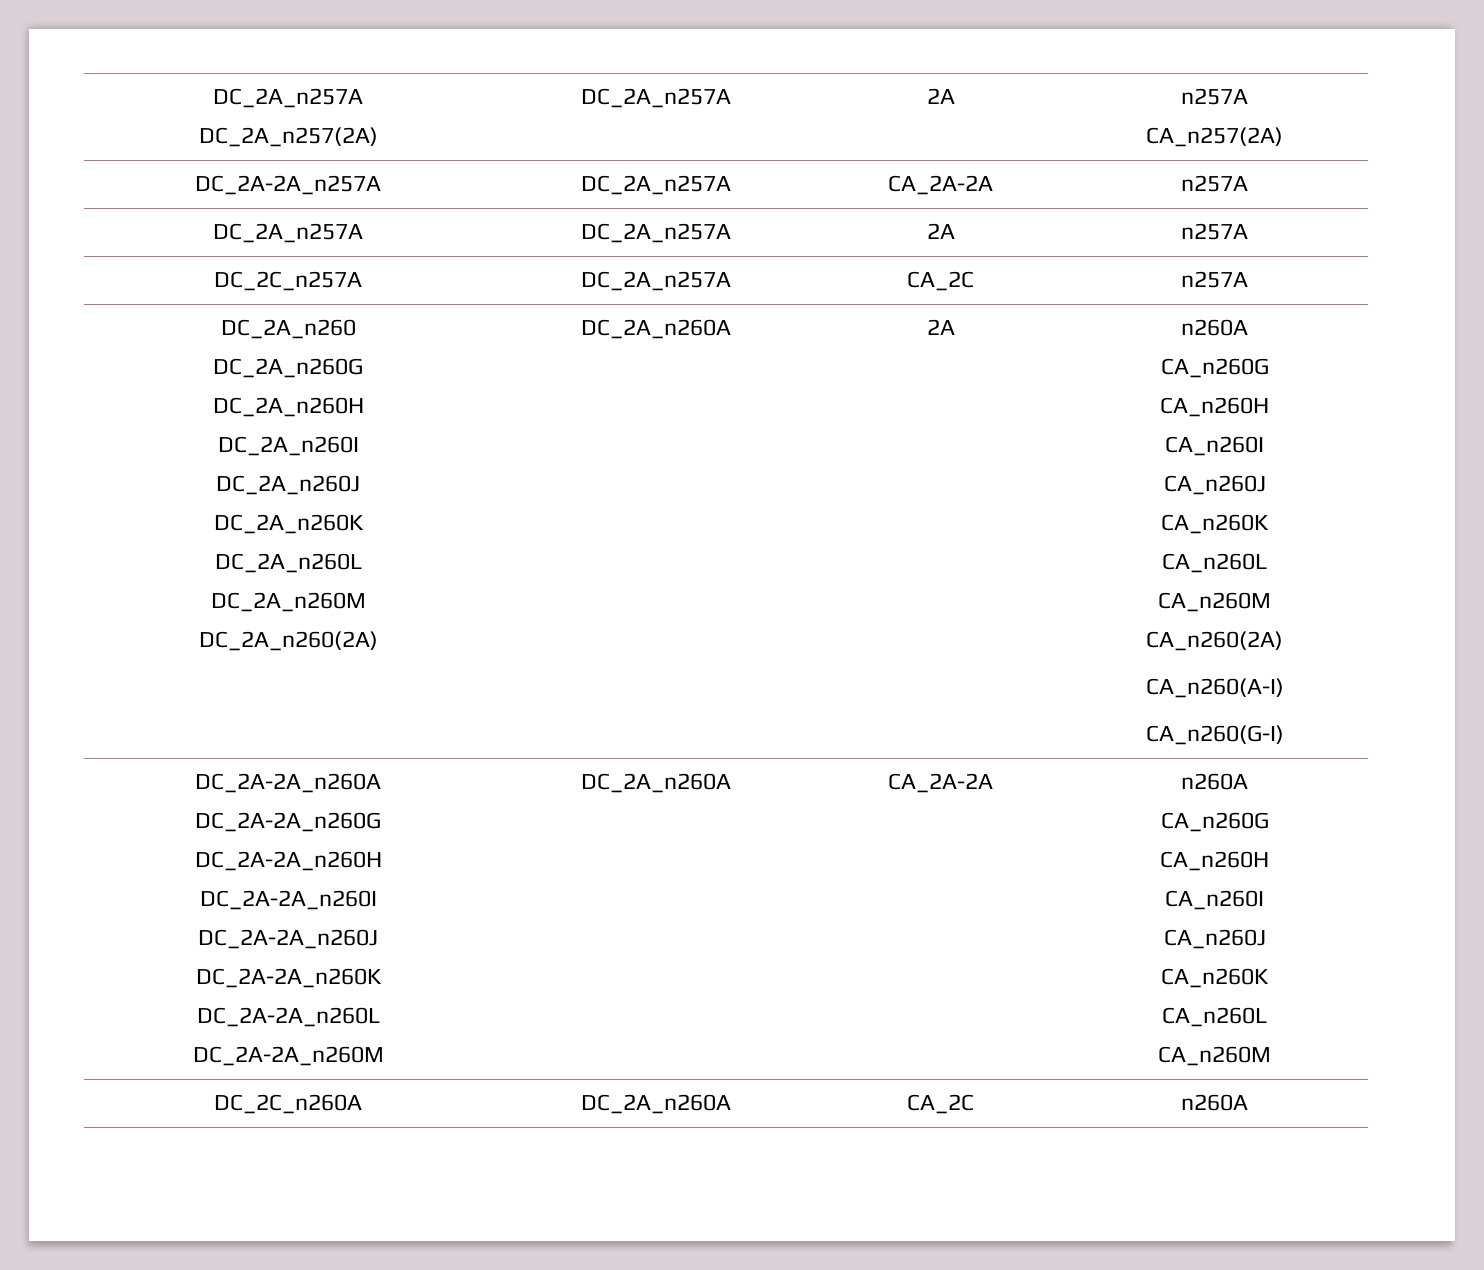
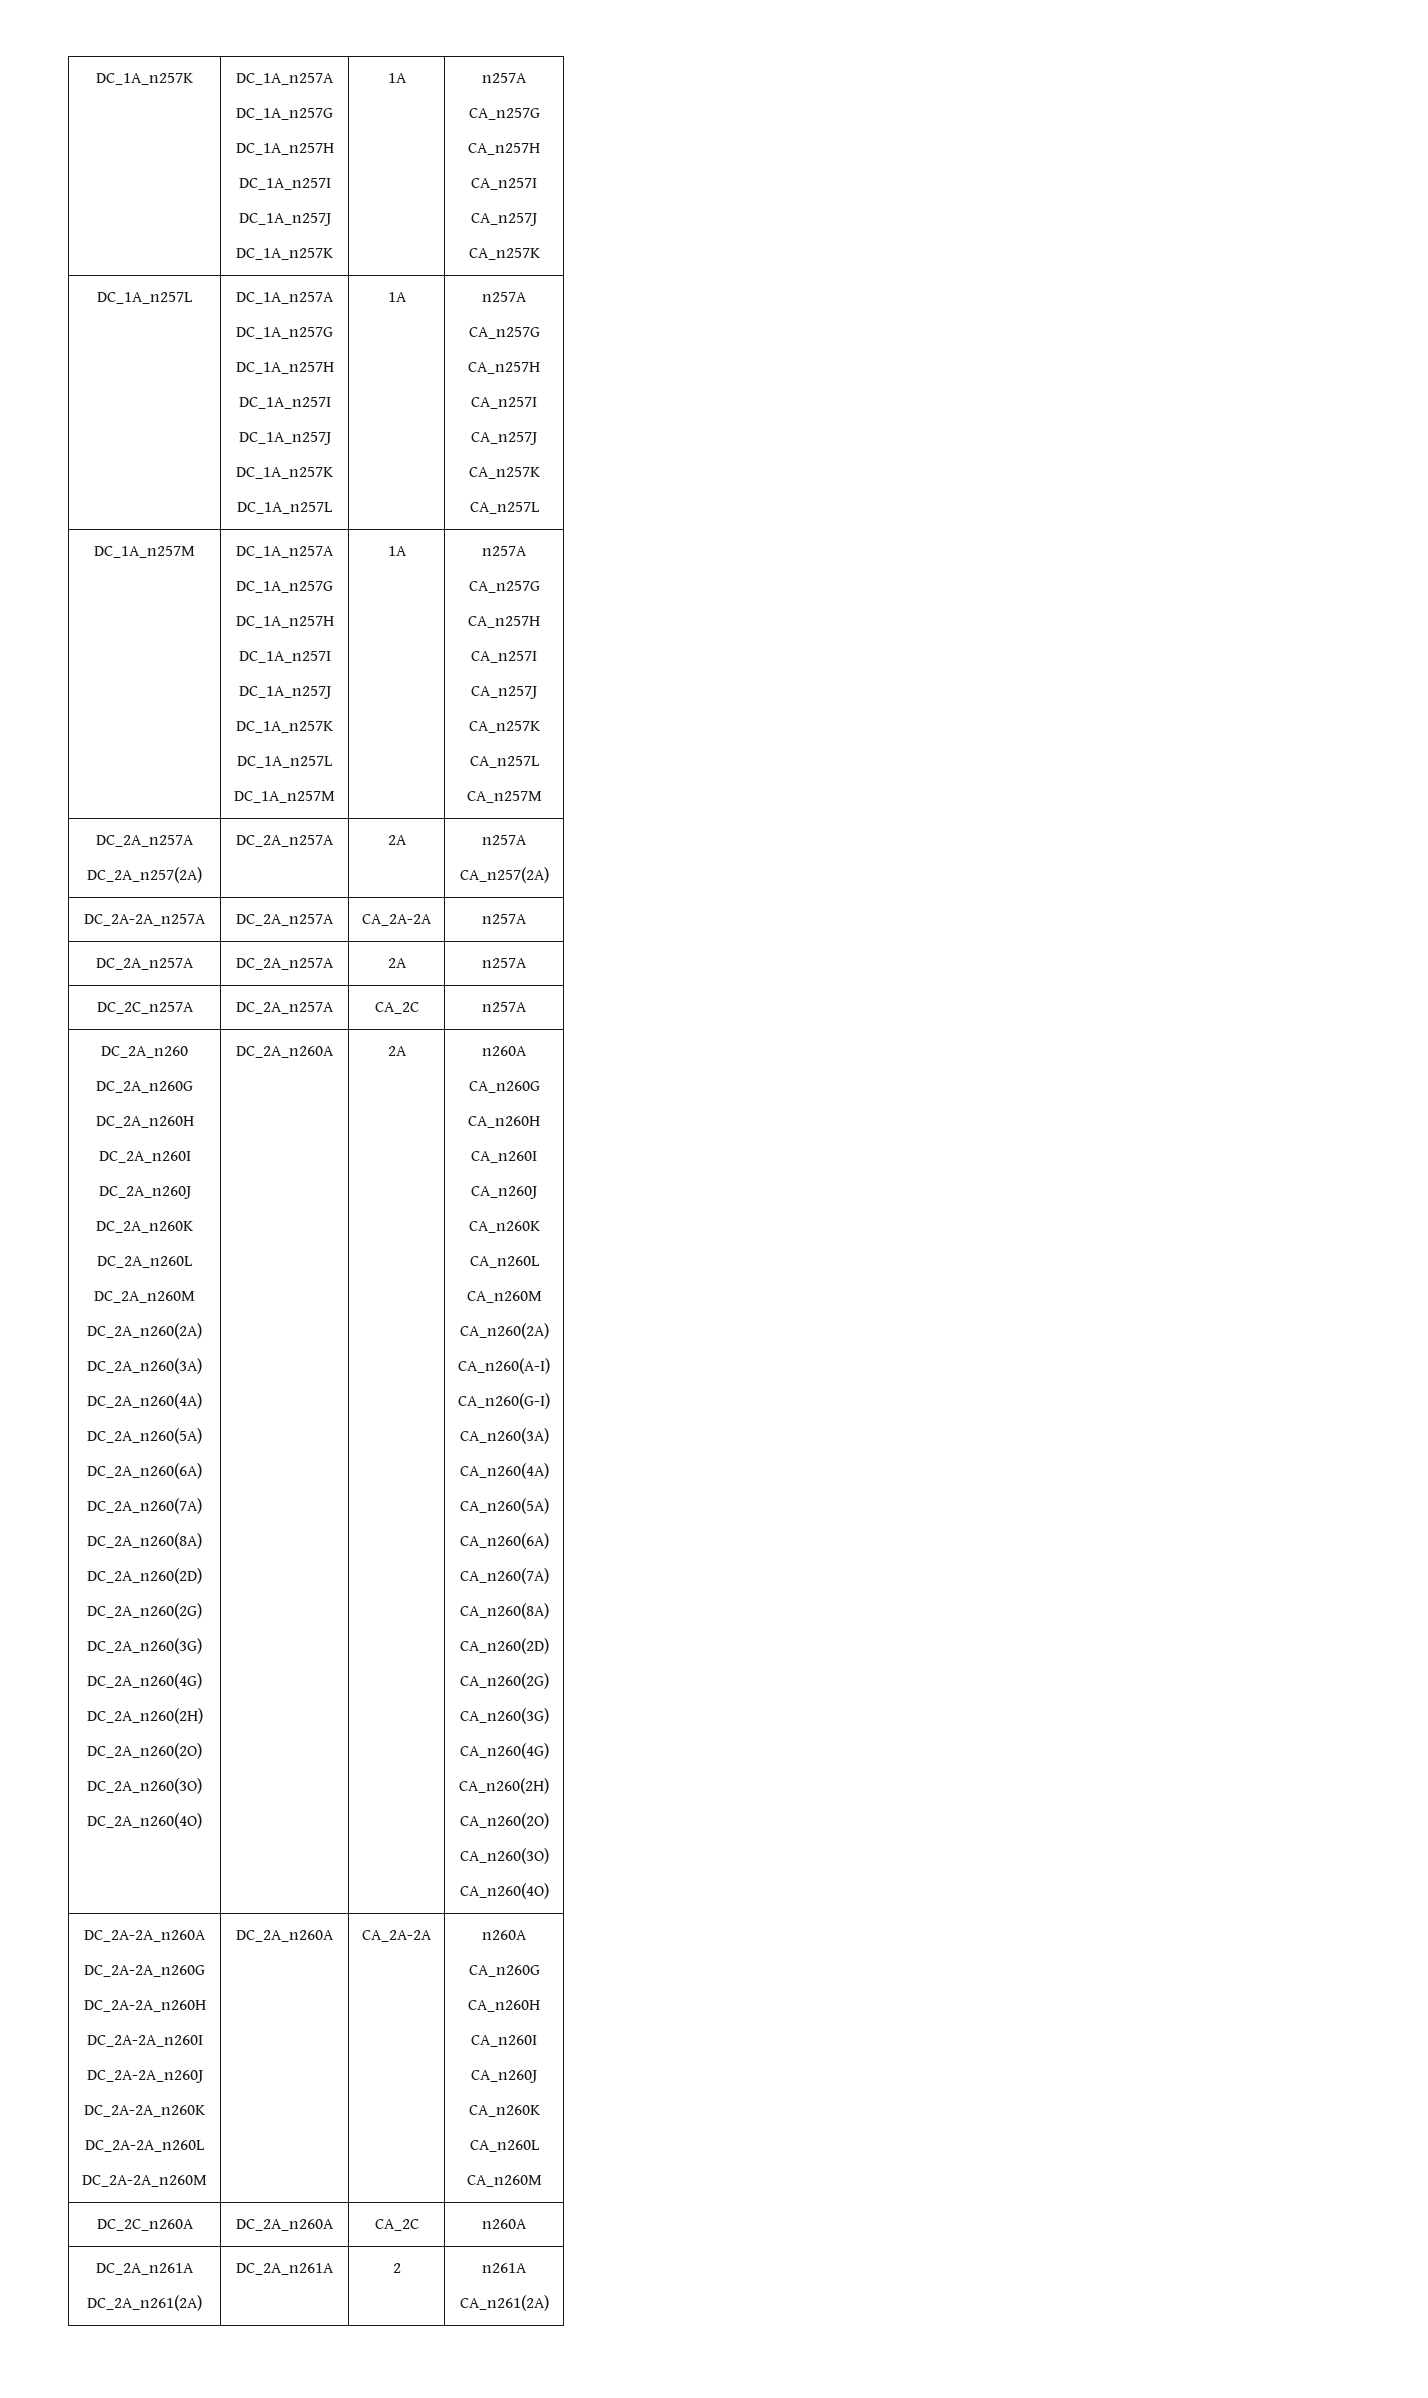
+ DC_1A_n257K | DC_1A_n257A
+ DC_1A_n257G
+ DC_1A_n257H
+ DC_1A_n257I
+ DC_1A_n257J
+ DC_1A_n257K | 1A | n257A
+ CA_n257G
+ CA_n257H
+ CA_n257I
+ CA_n257J
+ CA_n257K
+ DC_1A_n257L | DC_1A_n257A
+ DC_1A_n257G
+ DC_1A_n257H
+ DC_1A_n257I
+ DC_1A_n257J
+ DC_1A_n257K
+ DC_1A_n257L | 1A | n257A
+ CA_n257G
+ CA_n257H
+ CA_n257I
+ CA_n257J
+ CA_n257K
+ CA_n257L
+ DC_1A_n257M | DC_1A_n257A
+ DC_1A_n257G
+ DC_1A_n257H
+ DC_1A_n257I
+ DC_1A_n257J
+ DC_1A_n257K
+ DC_1A_n257L
+ DC_1A_n257M | 1A | n257A
+ CA_n257G
+ CA_n257H
+ CA_n257I
+ CA_n257J
+ CA_n257K
+ CA_n257L
+ CA_n257M
+ DC_2A_n260(3A)
+ DC_2A_n260(4A)
+ DC_2A_n260(5A)
+ DC_2A_n260(6A)
+ DC_2A_n260(7A)
+ DC_2A_n260(8A)
+ DC_2A_n260(2D)
+ DC_2A_n260(2G)
+ DC_2A_n260(3G)
+ DC_2A_n260(4G)
+ DC_2A_n260(2H)
+ DC_2A_n260(2O)
+ DC_2A_n260(3O)
+ DC_2A_n260(4O)
+ CA_n260(3A)
+ CA_n260(4A)
+ CA_n260(5A)
+ CA_n260(6A)
+ CA_n260(7A)
+ CA_n260(8A)
+ CA_n260(2D)
+ CA_n260(2G)
+ CA_n260(3G)
+ CA_n260(4G)
+ CA_n260(2H)
+ CA_n260(2O)
+ CA_n260(3O)
+ CA_n260(4O)
  DC_2C_n260A | DC_2A_n260A | CA_2C | n260A
+ DC_2A_n261A
+ DC_2A_n261(2A) | DC_2A_n261A | 2 | n261A
+ CA_n261(2A)

